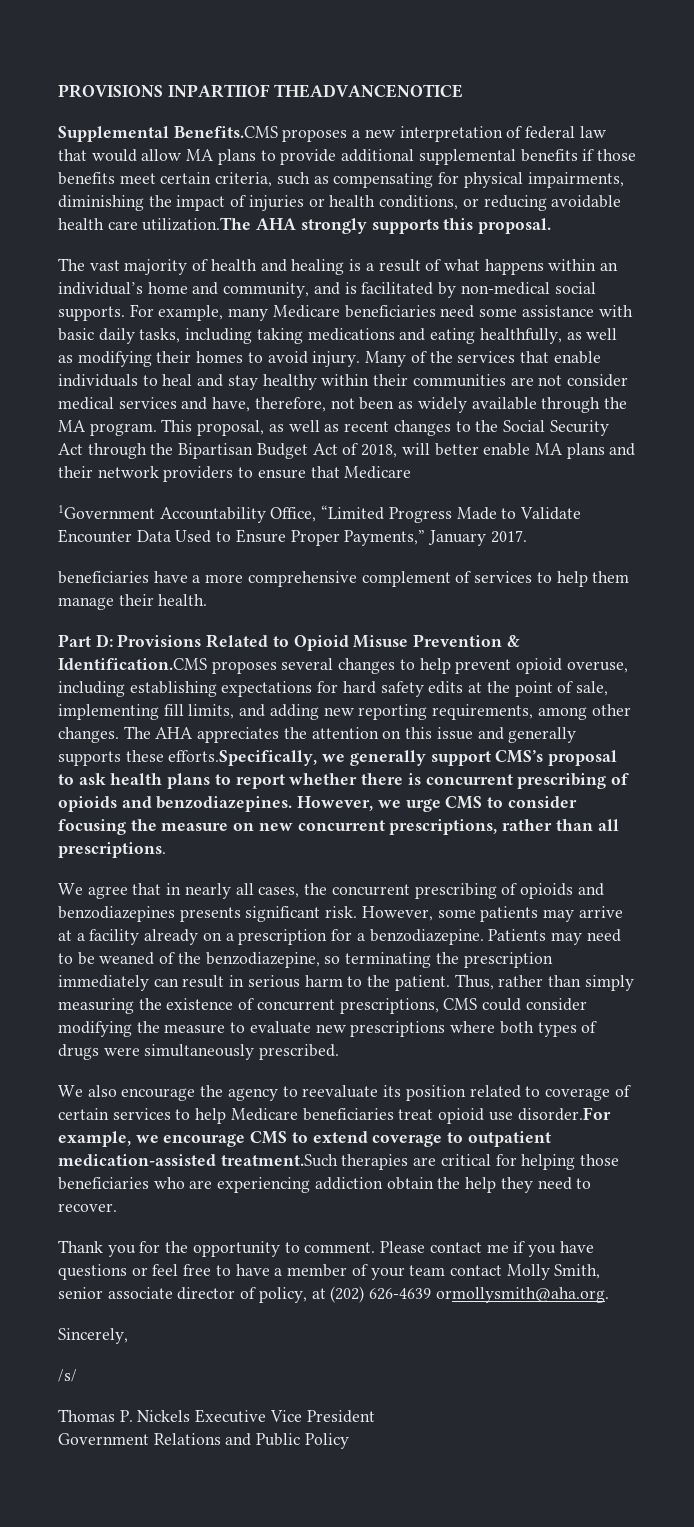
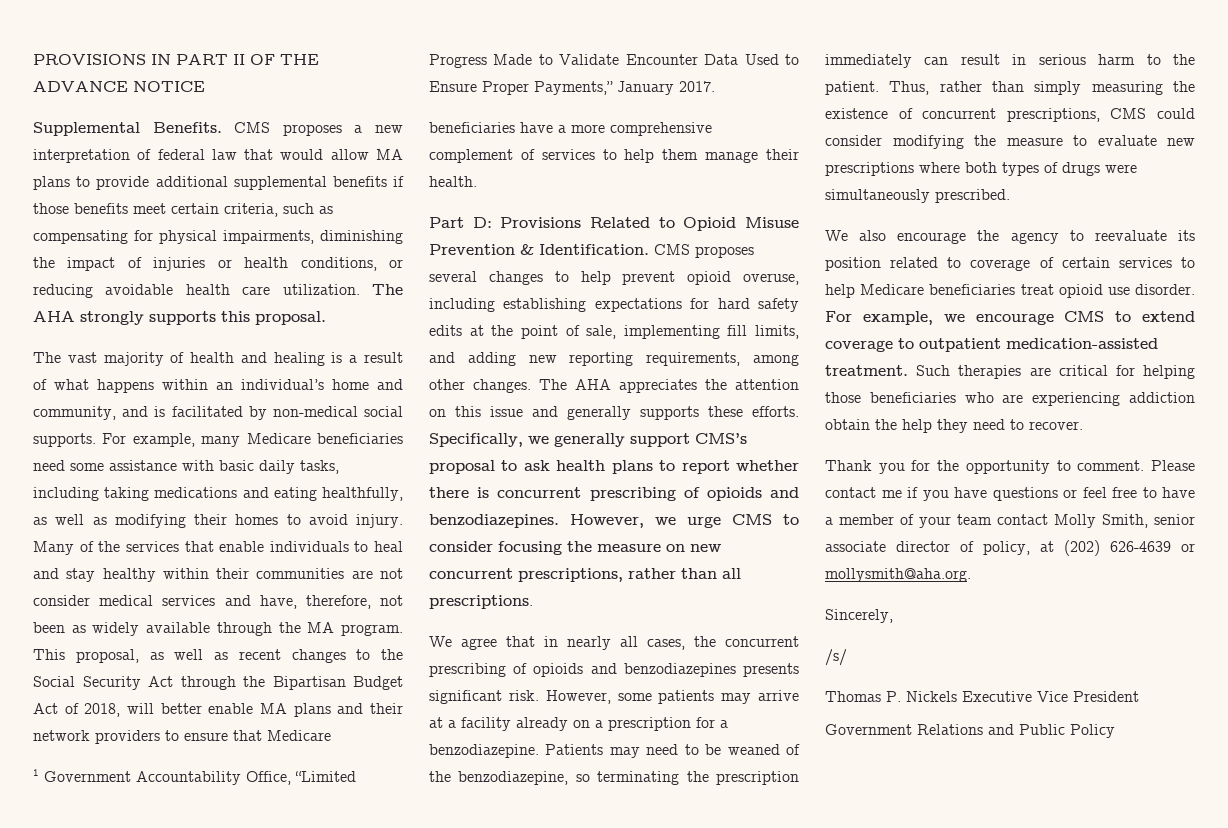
- PROVISIONS INPARTIIOF THEADVANCENOTICE
+ PROVISIONS IN PART II OF THE ADVANCE NOTICE
- Supplemental Benefits.CMS proposes a new interpretation of federal law that would allow MA plans to provide additional supplemental benefits if those benefits meet certain criteria, such as compensating for physical impairments, diminishing the impact of injuries or health conditions, or reducing avoidable health care utilization.The AHA strongly supports this proposal.
+ Supplemental Benefits. CMS proposes a new interpretation of federal law that would allow MA plans to provide additional supplemental benefits if those benefits meet certain criteria, such as compensating for physical impairments, diminishing the impact of injuries or health conditions, or reducing avoidable health care utilization. The AHA strongly supports this proposal.
- 1Government Accountability Office, “Limited Progress Made to Validate Encounter Data Used to Ensure Proper Payments,” January 2017.
+ 1 Government Accountability Office, “Limited Progress Made to Validate Encounter Data Used to Ensure Proper Payments,” January 2017.
- Part D: Provisions Related to Opioid Misuse Prevention & Identification.CMS proposes several changes to help prevent opioid overuse, including establishing expectations for hard safety edits at the point of sale, implementing fill limits, and adding new reporting requirements, among other changes.
+ Part D: Provisions Related to Opioid Misuse Prevention & Identification. CMS proposes several changes to help prevent opioid overuse, including establishing expectations for hard safety edits at the point of sale, implementing fill limits, and adding new reporting requirements, among other changes.
- The AHA appreciates the attention on this issue and generally supports these efforts.Specifically, we generally support CMS’s proposal to ask health plans to report whether there is concurrent prescribing of opioids and benzodiazepines.
+ The AHA appreciates the attention on this issue and generally supports these efforts. Specifically, we generally support CMS’s proposal to ask health plans to report whether there is concurrent prescribing of opioids and benzodiazepines.
- We also encourage the agency to reevaluate its position related to coverage of certain services to help Medicare beneficiaries treat opioid use disorder.For example, we encourage CMS to extend coverage to outpatient medication-assisted treatment.Such therapies are critical for helping those beneficiaries who are experiencing addiction obtain the help they need to recover.
+ We also encourage the agency to reevaluate its position related to coverage of certain services to help Medicare beneficiaries treat opioid use disorder. For example, we encourage CMS to extend coverage to outpatient medication-assisted treatment. Such therapies are critical for helping those beneficiaries who are experiencing addiction obtain the help they need to recover.
- Please contact me if you have questions or feel free to have a member of your team contact Molly Smith, senior associate director of policy, at (202) 626-4639 ormollysmith@aha.org.
+ Please contact me if you have questions or feel free to have a member of your team contact Molly Smith, senior associate director of policy, at (202) 626-4639 or mollysmith@aha.org.

